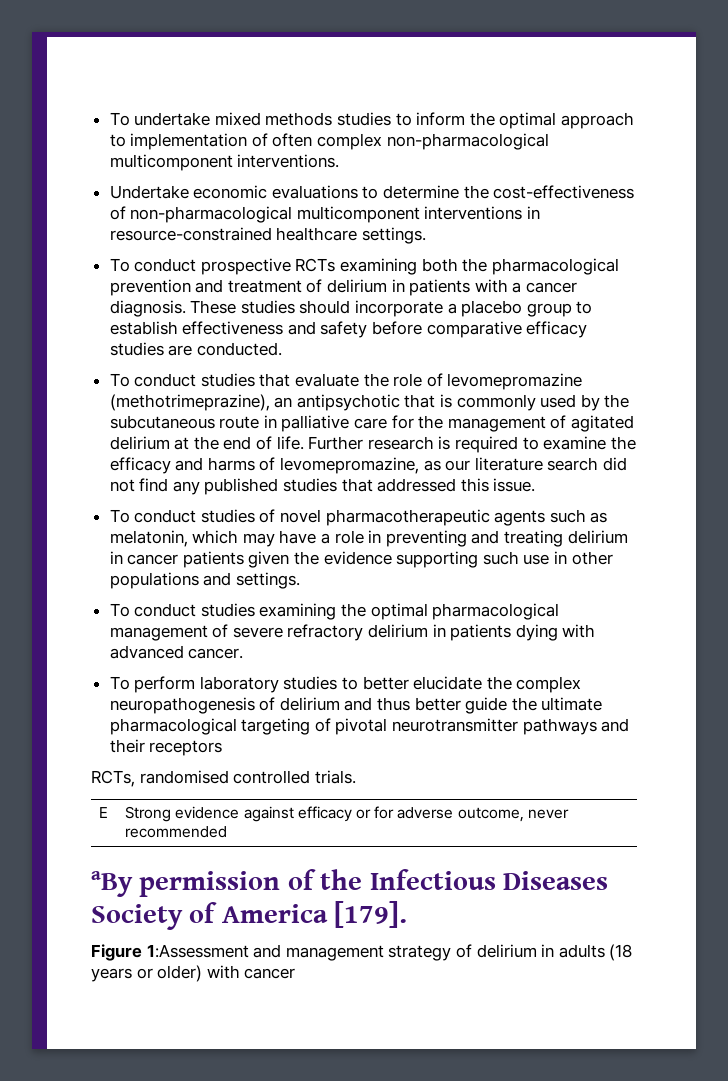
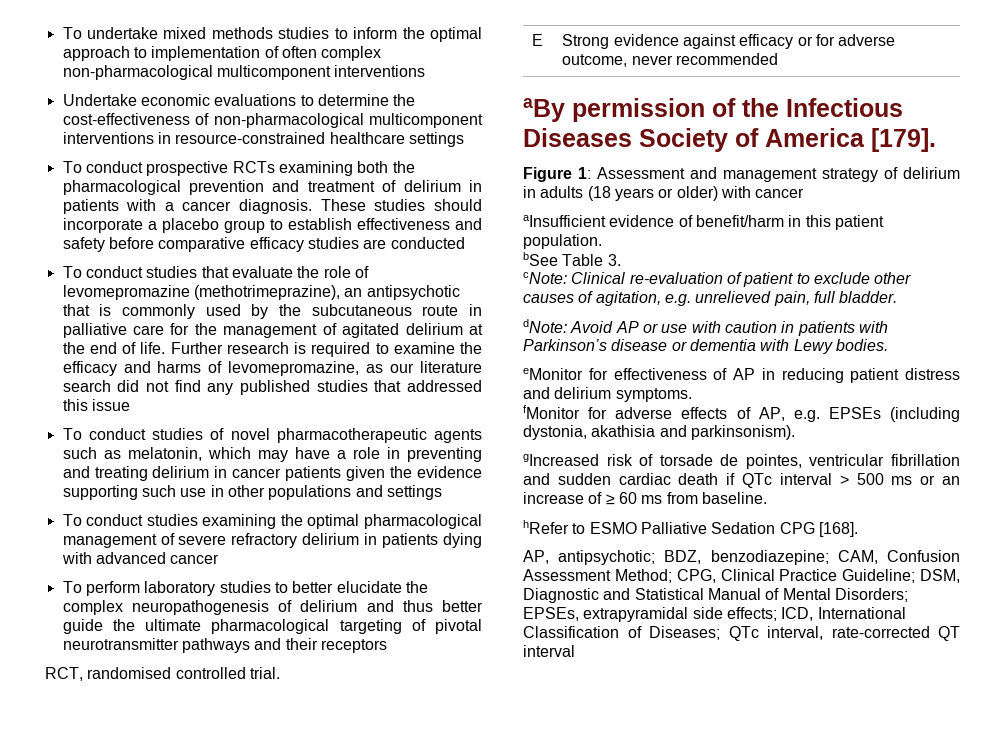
- To undertake mixed methods studies to inform the optimal approach to implementation of often complex non-pharmacological multicomponent interventions.
+ To undertake mixed methods studies to inform the optimal approach to implementation of often complex non-pharmacological multicomponent interventions
- Undertake economic evaluations to determine the cost-effectiveness of non-pharmacological multicomponent interventions in resource-constrained healthcare settings.
+ Undertake economic evaluations to determine the cost-effectiveness of non-pharmacological multicomponent interventions in resource-constrained healthcare settings
- These studies should incorporate a placebo group to establish effectiveness and safety before comparative efficacy studies are conducted.
+ These studies should incorporate a placebo group to establish effectiveness and safety before comparative efficacy studies are conducted
- Further research is required to examine the efficacy and harms of levomepromazine, as our literature search did not find any published studies that addressed this issue.
+ Further research is required to examine the efficacy and harms of levomepromazine, as our literature search did not find any published studies that addressed this issue
- To conduct studies of novel pharmacotherapeutic agents such as melatonin, which may have a role in preventing and treating delirium in cancer patients given the evidence supporting such use in other populations and settings.
+ To conduct studies of novel pharmacotherapeutic agents such as melatonin, which may have a role in preventing and treating delirium in cancer patients given the evidence supporting such use in other populations and settings
- To conduct studies examining the optimal pharmacological management of severe refractory delirium in patients dying with advanced cancer.
+ To conduct studies examining the optimal pharmacological management of severe refractory delirium in patients dying with advanced cancer
- RCTs, randomised controlled trials.
+ RCT, randomised controlled trial.
- Figure 1:Assessment and management strategy of delirium in adults (18 years or older) with cancer
+ Figure 1: Assessment and management strategy of delirium in adults (18 years or older) with cancer
+ aInsufficient evidence of benefit/harm in this patient population.
+ bSee Table 3.
+ cNote: Clinical re-evaluation of patient to exclude other causes of agitation, e.g. unrelieved pain, full bladder.
+ dNote: Avoid AP or use with caution in patients with Parkinson’s disease or dementia with Lewy bodies.
+ eMonitor for effectiveness of AP in reducing patient distress and delirium symptoms.
+ fMonitor for adverse effects of AP, e.g. EPSEs (including dystonia, akathisia and parkinsonism).
+ gIncreased risk of torsade de pointes, ventricular fibrillation and sudden cardiac death if QTc interval > 500 ms or an increase of ≥ 60 ms from baseline.
+ hRefer to ESMO Palliative Sedation CPG [168].
+ AP, antipsychotic; BDZ, benzodiazepine; CAM, Confusion Assessment Method; CPG, Clinical Practice Guideline; DSM, Diagnostic and Statistical Manual of Mental Disorders; EPSEs, extrapyramidal side effects; ICD, International Classification of Diseases; QTc interval, rate-corrected QT interval

